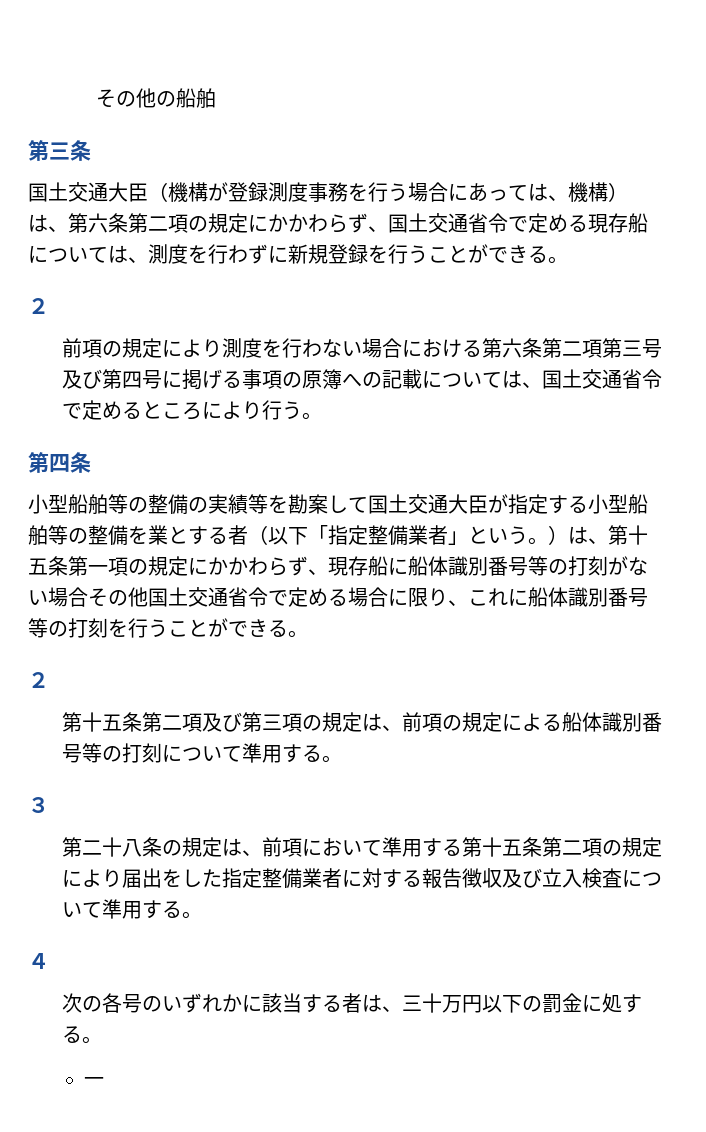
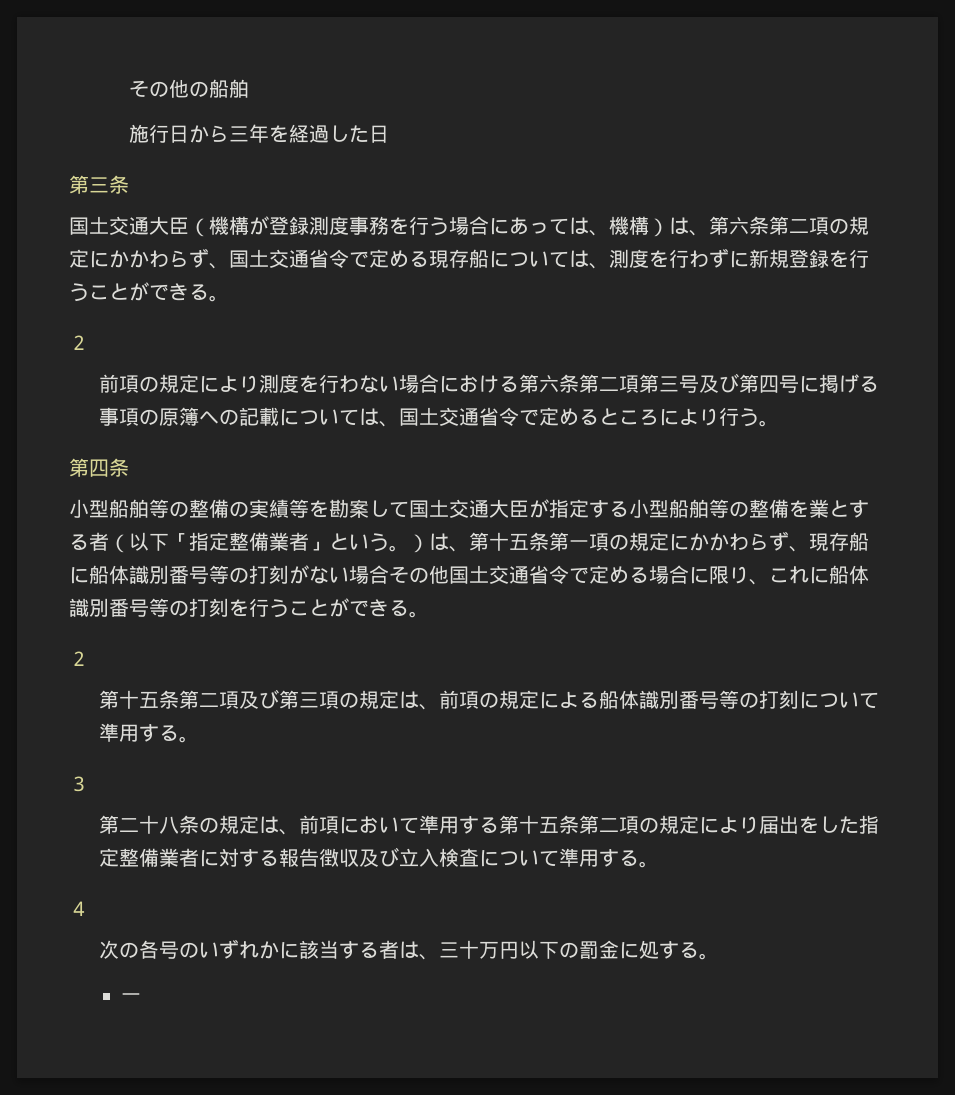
+ 施行日から三年を経過した日

